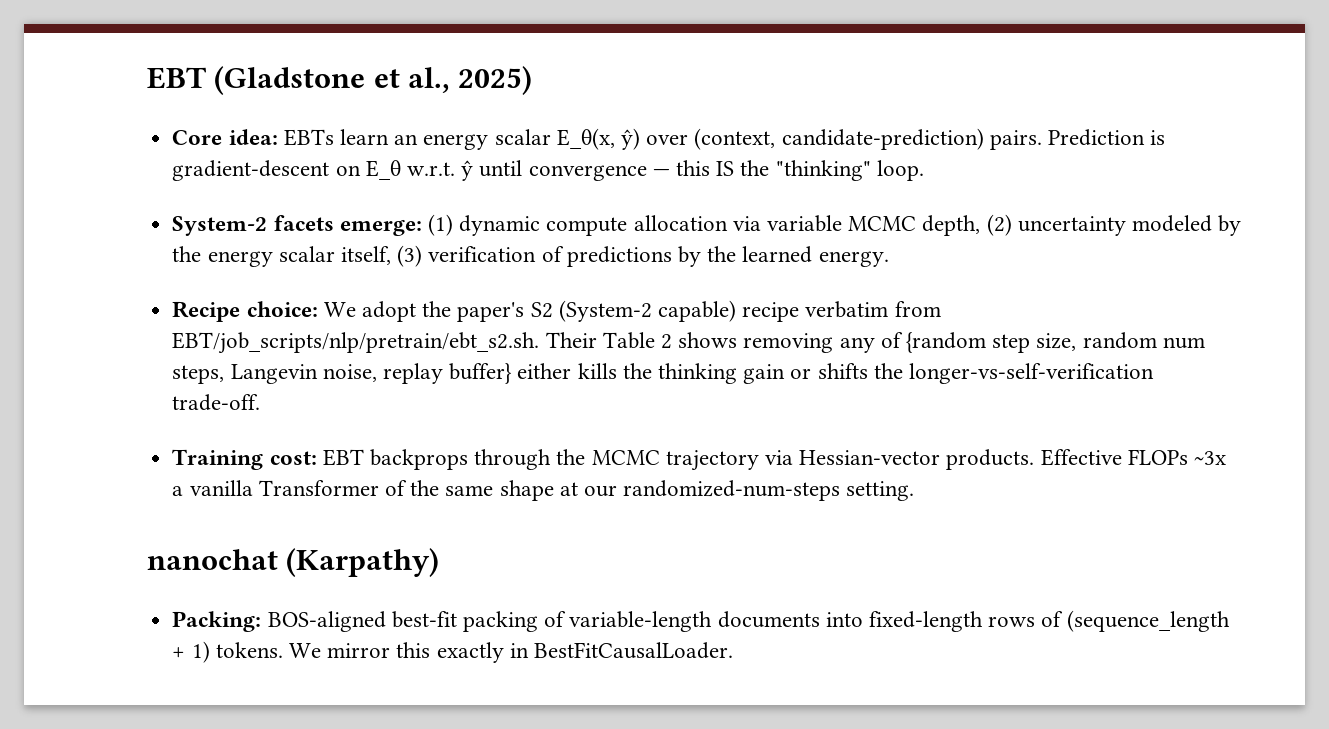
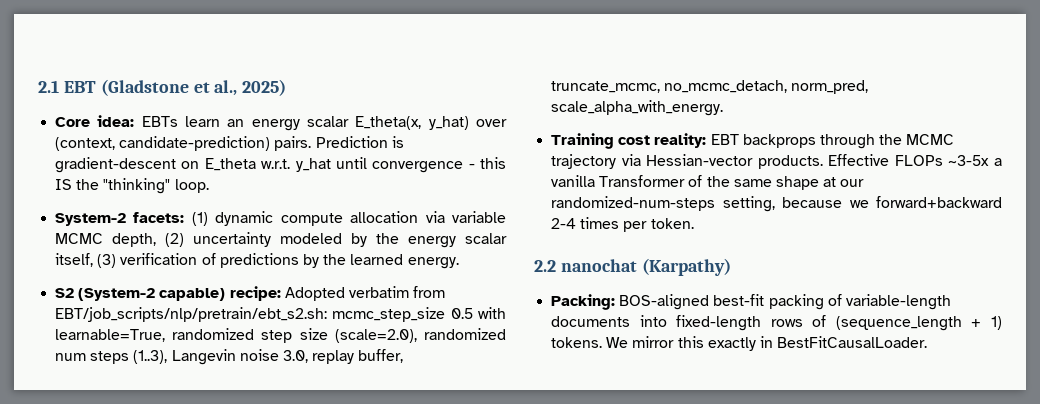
- EBT (Gladstone et al., 2025)
+ 2.1 EBT (Gladstone et al., 2025)
- Core idea: EBTs learn an energy scalar E_θ(x, ŷ) over (context, candidate-prediction) pairs.
+ Core idea: EBTs learn an energy scalar E_theta(x, y_hat) over (context, candidate-prediction) pairs.
- Prediction is gradient-descent on E_θ w.r.t. ŷ until convergence — this IS the "thinking" loop.
+ Prediction is gradient-descent on E_theta w.r.t. y_hat until convergence - this IS the "thinking" loop.
- System-2 facets emerge: (1) dynamic compute allocation via variable MCMC depth, (2) uncertainty modeled by the energy scalar itself, (3) verification of predictions by the learned energy.
+ System-2 facets: (1) dynamic compute allocation via variable MCMC depth, (2) uncertainty modeled by the energy scalar itself, (3) verification of predictions by the learned energy.
- Recipe choice: We adopt the paper's S2 (System-2 capable) recipe verbatim from EBT/job_scripts/nlp/pretrain/ebt_s2.sh. Their Table 2 shows removing any of {random step size, random num steps, Langevin noise, replay buffer} either kills the thinking gain or shifts the longer-vs-self-verification trade-off.
+ S2 (System-2 capable) recipe: Adopted verbatim from EBT/job_scripts/nlp/pretrain/ebt_s2.sh: mcmc_step_size 0.5 with learnable=True, randomized step size (scale=2.0), randomized num steps (1..3), Langevin noise 3.0, replay buffer, truncate_mcmc, no_mcmc_detach, norm_pred, scale_alpha_with_energy.
- Training cost: EBT backprops through the MCMC trajectory via Hessian-vector products.
+ Training cost reality: EBT backprops through the MCMC trajectory via Hessian-vector products.
- Effective FLOPs ~3x a vanilla Transformer of the same shape at our randomized-num-steps setting.
- nanochat (Karpathy)
+ Effective FLOPs ~3-5x a vanilla Transformer of the same shape at our randomized-num-steps setting, because we forward+backward 2-4 times per token.
+ 2.2 nanochat (Karpathy)

